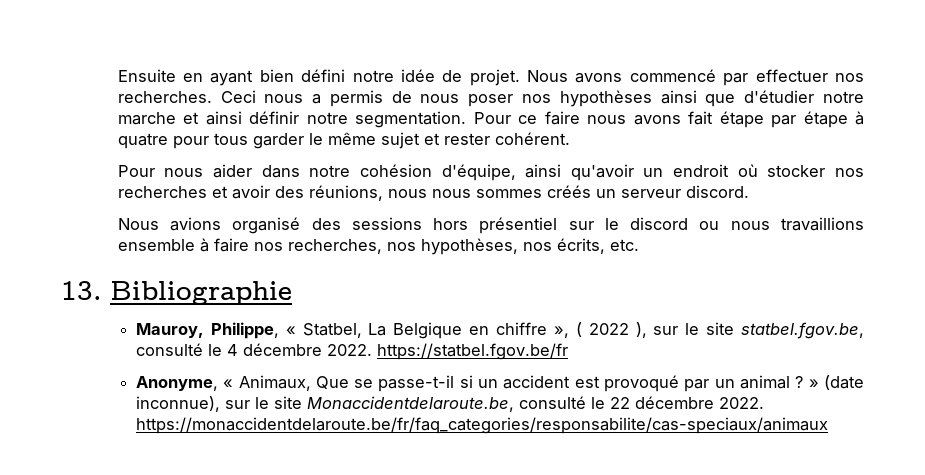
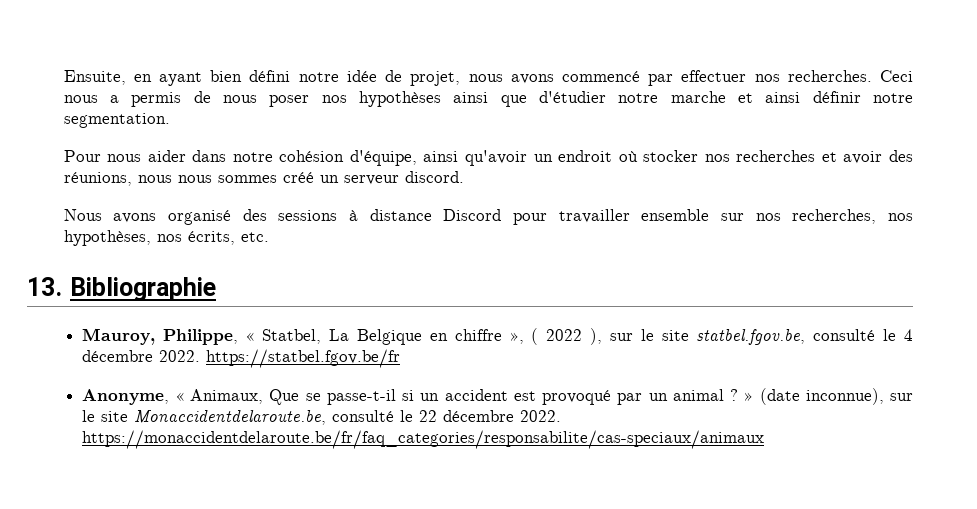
- Ensuite en ayant bien défini notre idée de projet. Nous avons commencé par effectuer nos recherches.
+ Ensuite, en ayant bien défini notre idée de projet, nous avons commencé par effectuer nos recherches.
- Pour ce faire nous avons fait étape par étape à quatre pour tous garder le même sujet et rester cohérent.
- Pour nous aider dans notre cohésion d'équipe, ainsi qu'avoir un endroit où stocker nos recherches et avoir des réunions, nous nous sommes créés un serveur discord.
+ Pour nous aider dans notre cohésion d'équipe, ainsi qu'avoir un endroit où stocker nos recherches et avoir des réunions, nous nous sommes créé un serveur discord.
- Nous avions organisé des sessions hors présentiel sur le discord ou nous travaillions ensemble à faire nos recherches, nos hypothèses, nos écrits, etc.
+ Nous avons organisé des sessions à distance Discord pour travailler ensemble sur nos recherches, nos hypothèses, nos écrits, etc.

